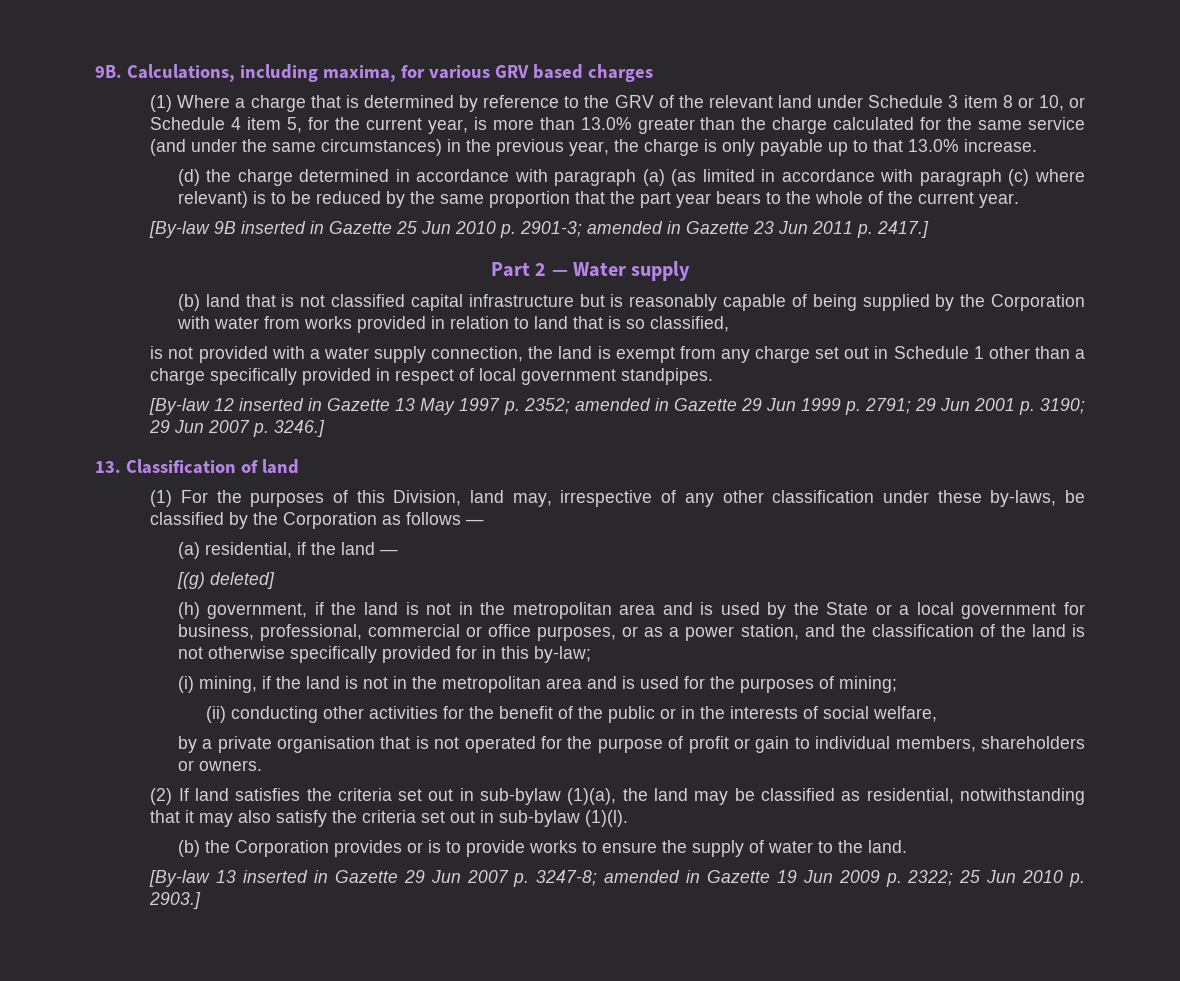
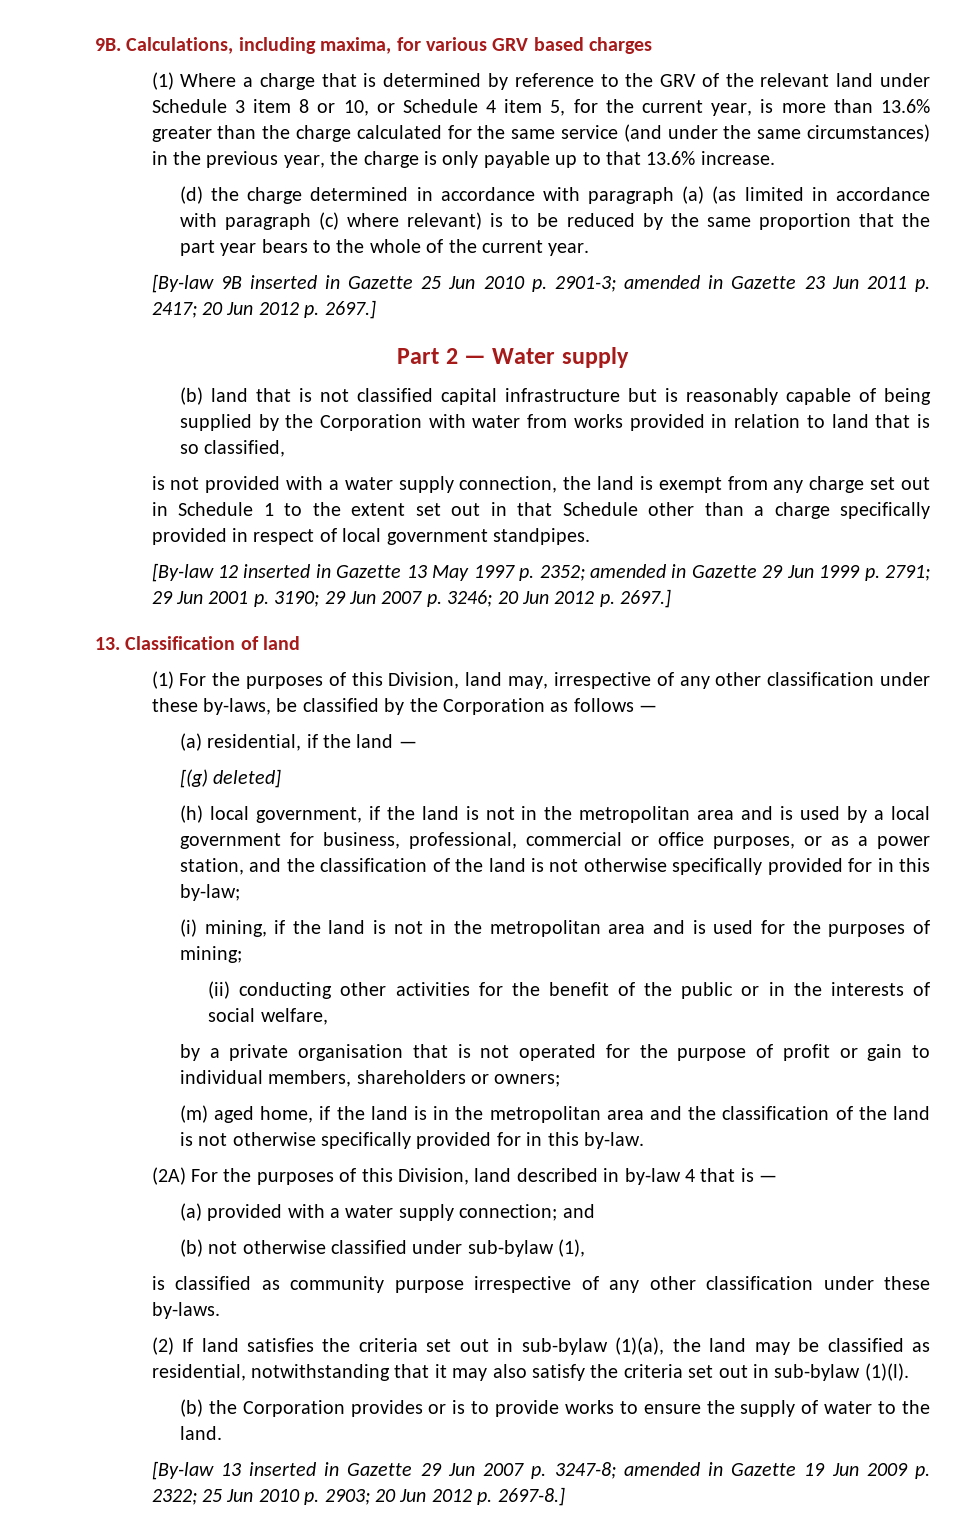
- (1) Where a charge that is determined by reference to the GRV of the relevant land under Schedule 3 item 8 or 10, or Schedule 4 item 5, for the current year, is more than 13.0% greater than the charge calculated for the same service (and under the same circumstances) in the previous year, the charge is only payable up to that 13.0% increase.
+ (1) Where a charge that is determined by reference to the GRV of the relevant land under Schedule 3 item 8 or 10, or Schedule 4 item 5, for the current year, is more than 13.6% greater than the charge calculated for the same service (and under the same circumstances) in the previous year, the charge is only payable up to that 13.6% increase.
- [By-law 9B inserted in Gazette 25 Jun 2010 p. 2901-3; amended in Gazette 23 Jun 2011 p. 2417.]
+ [By-law 9B inserted in Gazette 25 Jun 2010 p. 2901-3; amended in Gazette 23 Jun 2011 p. 2417; 20 Jun 2012 p. 2697.]
- is not provided with a water supply connection, the land is exempt from any charge set out in Schedule 1 other than a charge specifically provided in respect of local government standpipes.
+ is not provided with a water supply connection, the land is exempt from any charge set out in Schedule 1 to the extent set out in that Schedule other than a charge specifically provided in respect of local government standpipes.
- [By-law 12 inserted in Gazette 13 May 1997 p. 2352; amended in Gazette 29 Jun 1999 p. 2791; 29 Jun 2001 p. 3190; 29 Jun 2007 p. 3246.]
+ [By-law 12 inserted in Gazette 13 May 1997 p. 2352; amended in Gazette 29 Jun 1999 p. 2791; 29 Jun 2001 p. 3190; 29 Jun 2007 p. 3246; 20 Jun 2012 p. 2697.]
- (h) government, if the land is not in the metropolitan area and is used by the State or a local government for business, professional, commercial or office purposes, or as a power station, and the classification of the land is not otherwise specifically provided for in this by-law;
+ (h) local government, if the land is not in the metropolitan area and is used by a local government for business, professional, commercial or office purposes, or as a power station, and the classification of the land is not otherwise specifically provided for in this by-law;
- by a private organisation that is not operated for the purpose of profit or gain to individual members, shareholders or owners.
+ by a private organisation that is not operated for the purpose of profit or gain to individual members, shareholders or owners;
+ (m) aged home, if the land is in the metropolitan area and the classification of the land is not otherwise specifically provided for in this by-law.
+ (2A) For the purposes of this Division, land described in by-law 4 that is —
+ (a) provided with a water supply connection; and
+ (b) not otherwise classified under sub-bylaw (1),
+ is classified as community purpose irrespective of any other classification under these by-laws.
- [By-law 13 inserted in Gazette 29 Jun 2007 p. 3247-8; amended in Gazette 19 Jun 2009 p. 2322; 25 Jun 2010 p. 2903.]
+ [By-law 13 inserted in Gazette 29 Jun 2007 p. 3247-8; amended in Gazette 19 Jun 2009 p. 2322; 25 Jun 2010 p. 2903; 20 Jun 2012 p. 2697-8.]

